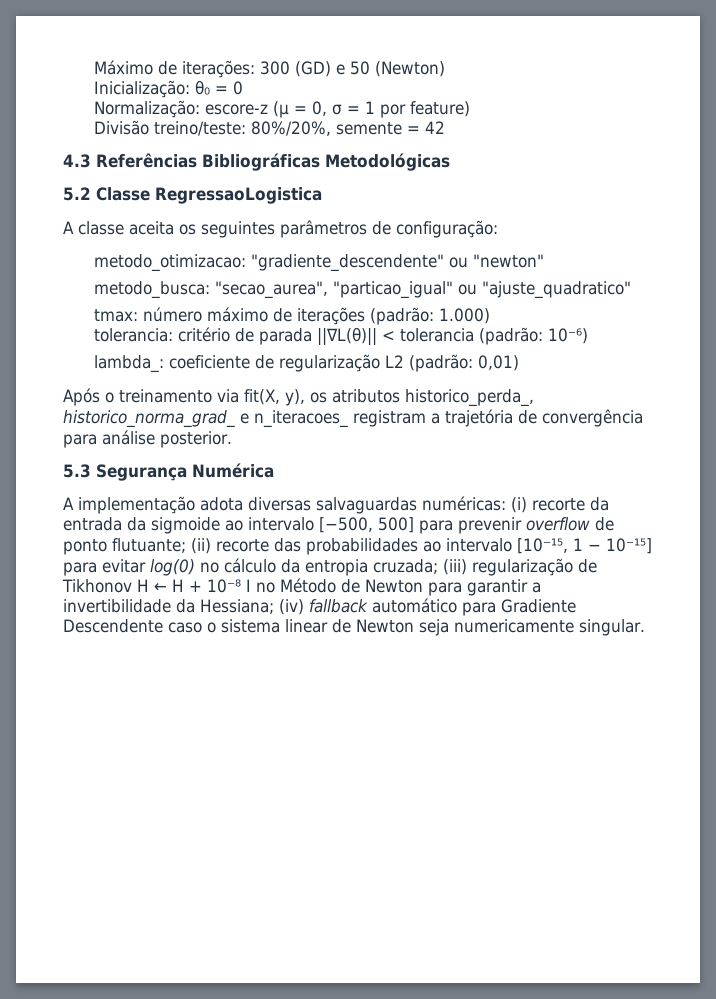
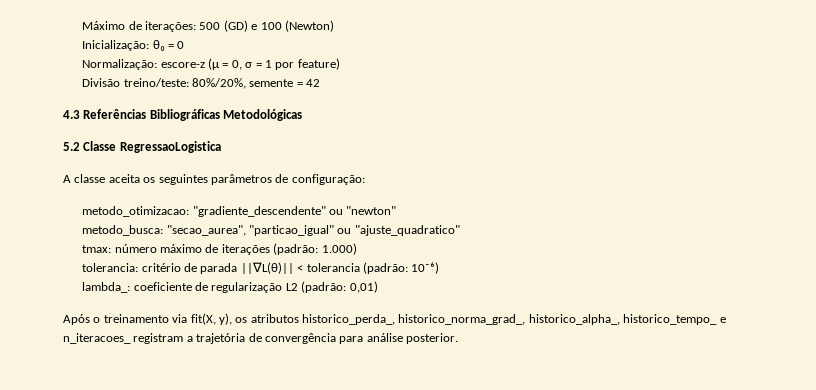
- Máximo de iterações: 300 (GD) e 50 (Newton)
+ Máximo de iterações: 500 (GD) e 100 (Newton)
- Após o treinamento via fit(X, y), os atributos historico_perda_, historico_norma_grad_ e n_iteracoes_ registram a trajetória de convergência para análise posterior.
+ Após o treinamento via fit(X, y), os atributos historico_perda_, historico_norma_grad_, historico_alpha_, historico_tempo_ e n_iteracoes_ registram a trajetória de convergência para análise posterior.
- 5.3 Segurança Numérica
- A implementação adota diversas salvaguardas numéricas: (i) recorte da entrada da sigmoide ao intervalo [−500, 500] para prevenir overflow de ponto flutuante; (ii) recorte das probabilidades ao intervalo [10⁻¹⁵, 1 − 10⁻¹⁵] para evitar log(0) no cálculo da entropia cruzada; (iii) regularização de Tikhonov H ← H + 10⁻⁸ I no Método de Newton para garantir a invertibilidade da Hessiana; (iv) fallback automático para Gradiente Descendente caso o sistema linear de Newton seja numericamente singular.

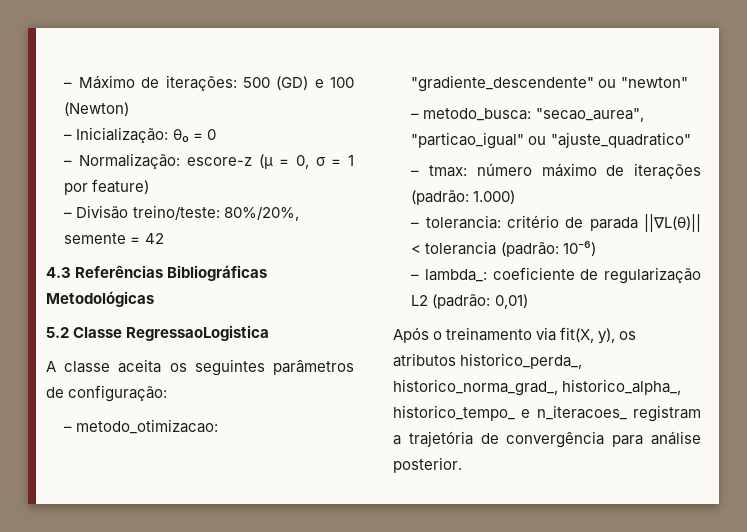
- Máximo de iterações: 500 (GD) e 100 (Newton)
+ – Máximo de iterações: 500 (GD) e 100 (Newton)
- Inicialização: θ₀ = 0
+ – Inicialização: θ₀ = 0
- Normalização: escore-z (μ = 0, σ = 1 por feature)
+ – Normalização: escore-z (μ = 0, σ = 1 por feature)
- Divisão treino/teste: 80%/20%, semente = 42
+ – Divisão treino/teste: 80%/20%, semente = 42
- metodo_otimizacao: "gradiente_descendente" ou "newton"
+ – metodo_otimizacao: "gradiente_descendente" ou "newton"
- metodo_busca: "secao_aurea", "particao_igual" ou "ajuste_quadratico"
+ – metodo_busca: "secao_aurea", "particao_igual" ou "ajuste_quadratico"
- tmax: número máximo de iterações (padrão: 1.000)
+ – tmax: número máximo de iterações (padrão: 1.000)
- tolerancia: critério de parada ||∇L(θ)|| < tolerancia (padrão: 10⁻⁶)
+ – tolerancia: critério de parada ||∇L(θ)|| < tolerancia (padrão: 10⁻⁶)
- lambda_: coeficiente de regularização L2 (padrão: 0,01)
+ – lambda_: coeficiente de regularização L2 (padrão: 0,01)

